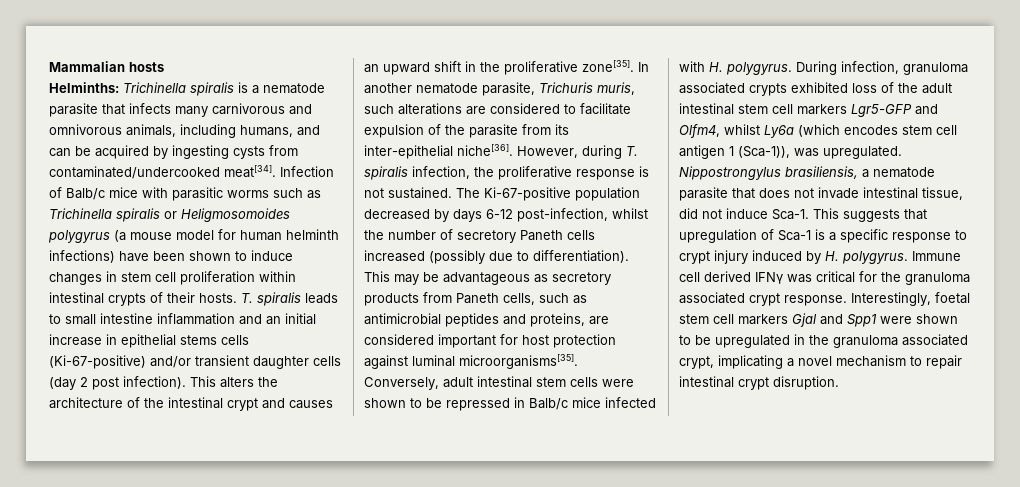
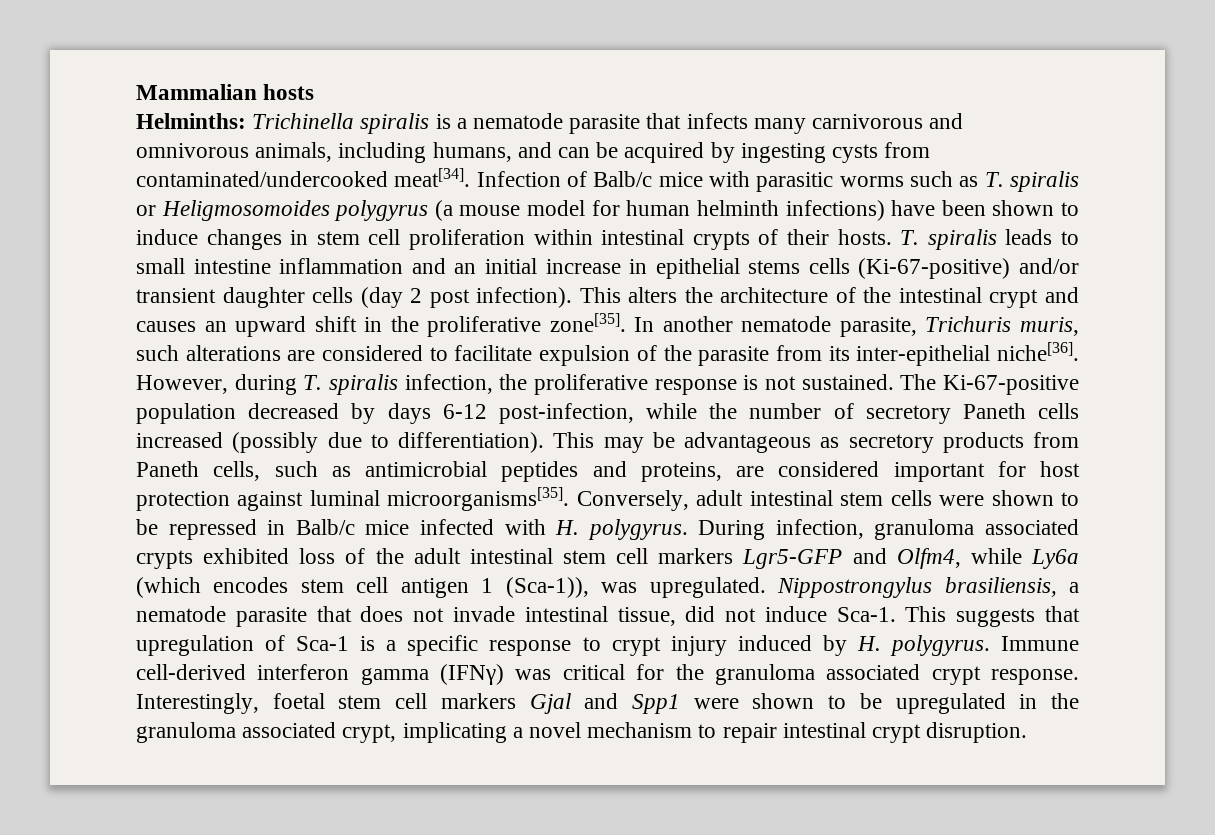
- Infection of Balb/c mice with parasitic worms such as Trichinella spiralis or Heligmosomoides polygyrus (a mouse model for human helminth infections) have been shown to induce changes in stem cell proliferation within intestinal crypts of their hosts.
+ Infection of Balb/c mice with parasitic worms such as T. spiralis or Heligmosomoides polygyrus (a mouse model for human helminth infections) have been shown to induce changes in stem cell proliferation within intestinal crypts of their hosts.
- The Ki-67-positive population decreased by days 6-12 post-infection, whilst the number of secretory Paneth cells increased (possibly due to differentiation).
+ The Ki-67-positive population decreased by days 6-12 post-infection, while the number of secretory Paneth cells increased (possibly due to differentiation).
- During infection, granuloma associated crypts exhibited loss of the adult intestinal stem cell markers Lgr5-GFP and Olfm4, whilst Ly6a (which encodes stem cell antigen 1 (Sca-1)), was upregulated.
+ During infection, granuloma associated crypts exhibited loss of the adult intestinal stem cell markers Lgr5-GFP and Olfm4, while Ly6a (which encodes stem cell antigen 1 (Sca-1)), was upregulated.
- Immune cell derived IFNγ was critical for the granuloma associated crypt response.
+ Immune cell-derived interferon gamma (IFNγ) was critical for the granuloma associated crypt response.

